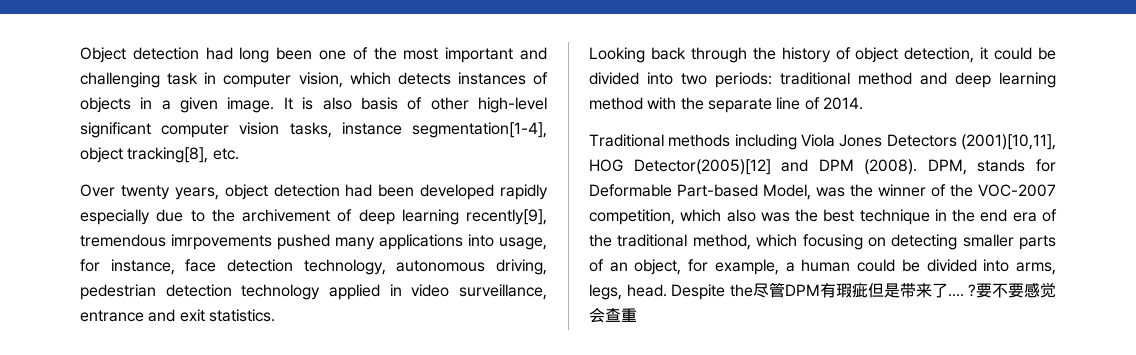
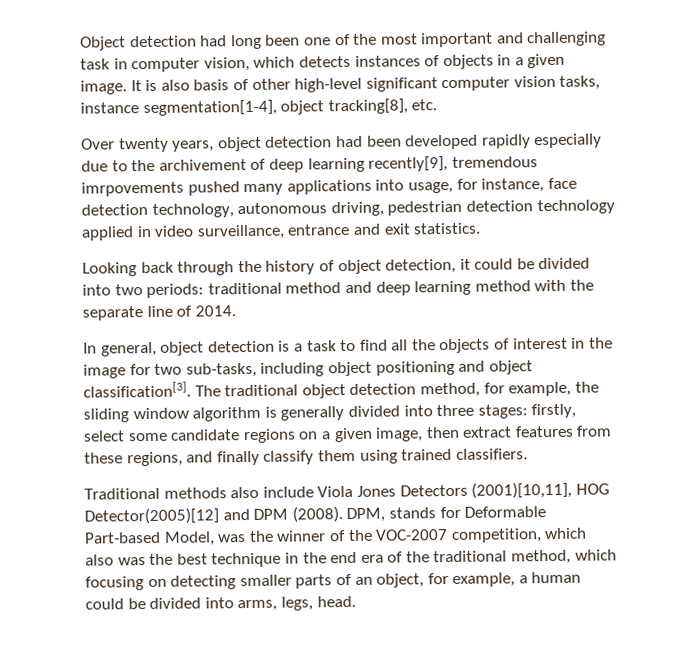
+ In general, object detection is a task to find all the objects of interest in the image for two sub-tasks, including object positioning and object classification[3]. The traditional object detection method, for example, the sliding window algorithm is generally divided into three stages: firstly, select some candidate regions on a given image, then extract features from these regions, and finally classify them using trained classifiers.
- Traditional methods including Viola Jones Detectors (2001)[10,11], HOG Detector(2005)[12] and DPM (2008).
+ Traditional methods also include Viola Jones Detectors (2001)[10,11], HOG Detector(2005)[12] and DPM (2008).
- Despite the尽管DPM有瑕疵但是带来了.... ?要不要感觉会查重

